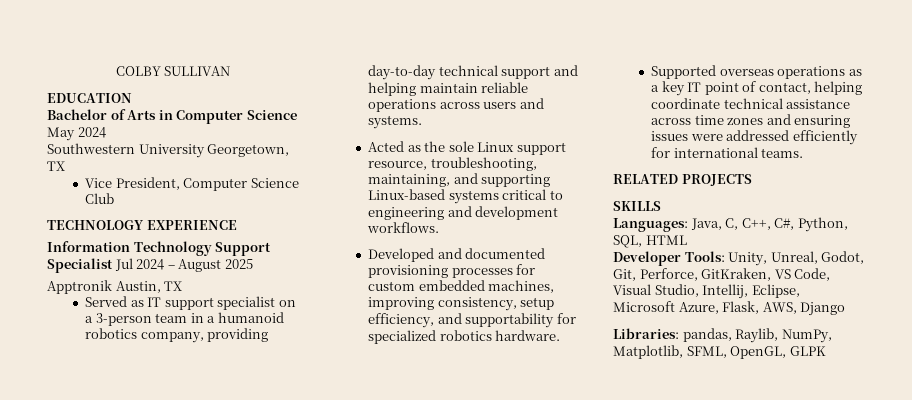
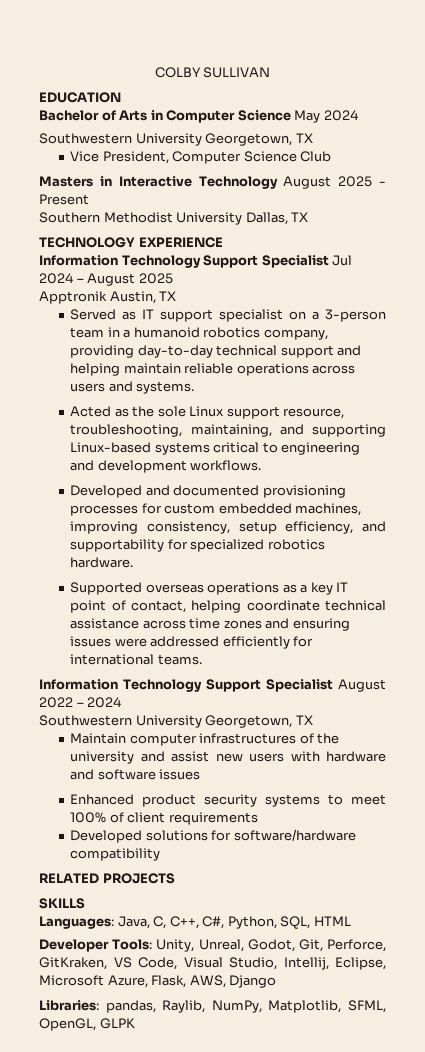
+ Masters in Interactive Technology August 2025 - Present
+ Southern Methodist University Dallas, TX
+ Information Technology Support Specialist August 2022 – 2024
+ Southwestern University Georgetown, TX
+ Maintain computer infrastructures of the university and assist new users with hardware and software issues
+ Enhanced product security systems to meet 100% of client requirements
+ Developed solutions for software/hardware compatibility

